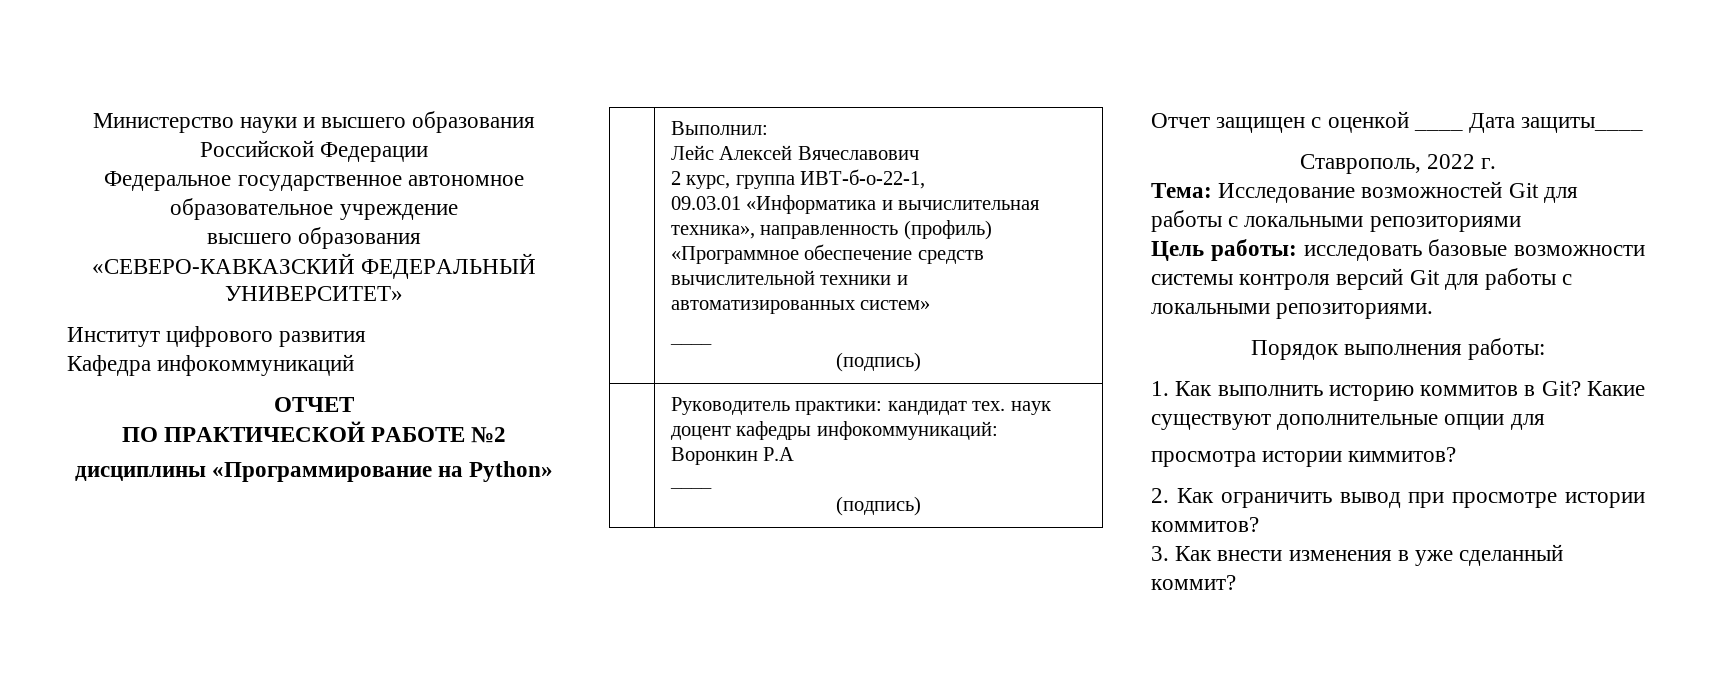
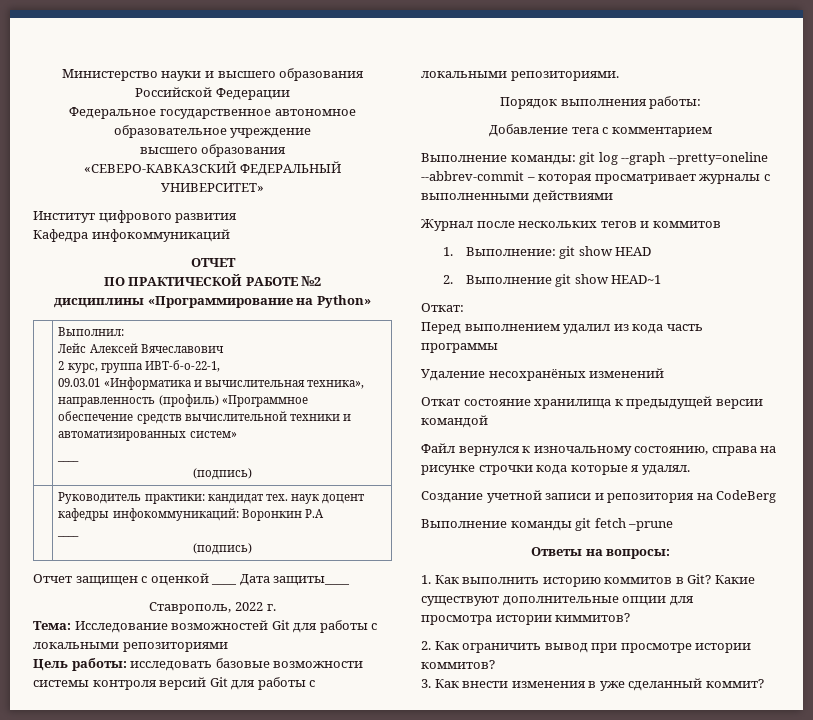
+ Добавление тега с комментарием
+ Выполнение команды: git log --graph --pretty=oneline --abbrev-commit – которая просматривает журналы с выполненными действиями
+ Журнал после нескольких тегов и коммитов
+ 1. Выполнение: git show HEAD
+ 2. Выполнение git show HEAD~1
+ Откат:
+ Перед выполнением удалил из кода часть программы
+ Удаление несохранёных изменений
+ Откат состояние хранилища к предыдущей версии командой
+ Файл вернулся к изночальному состоянию, справа на рисунке строчки кода которые я удалял.
+ Создание учетной записи и репозитория на CodeBerg
+ Выполнение команды git fetch –prune
+ Ответы на вопросы:

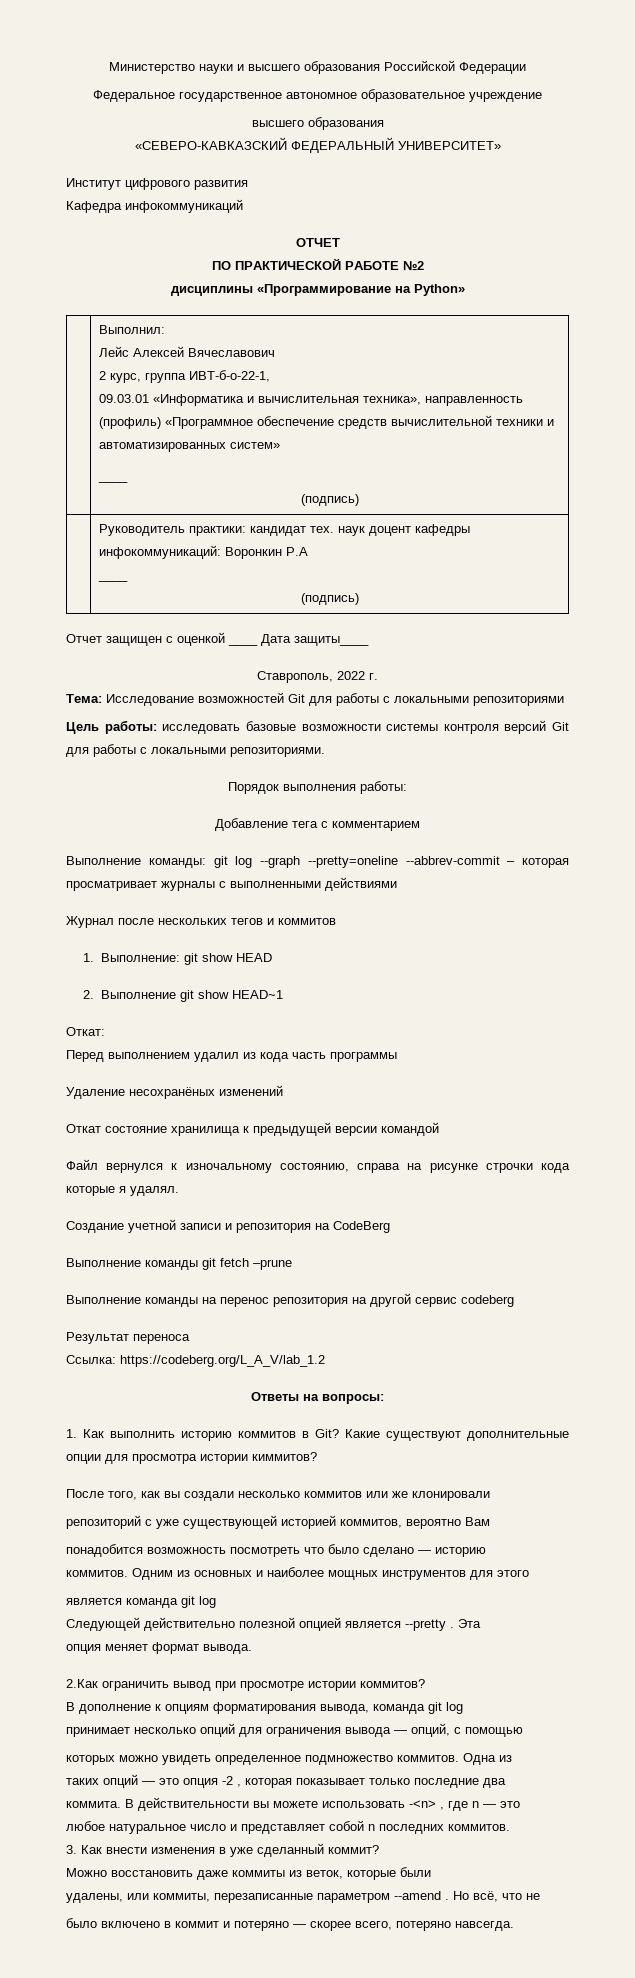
+ Выполнение команды на перенос репозитория на другой сервис codeberg
+ Результат переноса
+ Ссылка: https://codeberg.org/L_A_V/lab_1.2
- Какие существуют дополнительные опции для
- просмотра истории киммитов?
+ Какие существуют дополнительные опции для просмотра истории киммитов?
- 2. Как ограничить вывод при просмотре истории коммитов?
+ После того, как вы создали несколько коммитов или же клонировали
+ репозиторий с уже существующей историей коммитов, вероятно Вам
+ понадобится возможность посмотреть что было сделано — историю
+ коммитов. Одним из основных и наиболее мощных инструментов для этого
+ является команда git log
+ Следующей действительно полезной опцией является --pretty . Эта
+ опция меняет формат вывода.
+ 2.Как ограничить вывод при просмотре истории коммитов?
+ В дополнение к опциям форматирования вывода, команда git log
+ принимает несколько опций для ограничения вывода — опций, с помощью
+ которых можно увидеть определенное подмножество коммитов. Одна из
+ таких опций — это опция -2 , которая показывает только последние два
+ коммита. В действительности вы можете использовать -<n> , где n — это
+ любое натуральное число и представляет собой n последних коммитов.
+ Можно восстановить даже коммиты из веток, которые были
+ удалены, или коммиты, перезаписанные параметром --amend . Но всё, что не
+ было включено в коммит и потеряно — скорее всего, потеряно навсегда.

